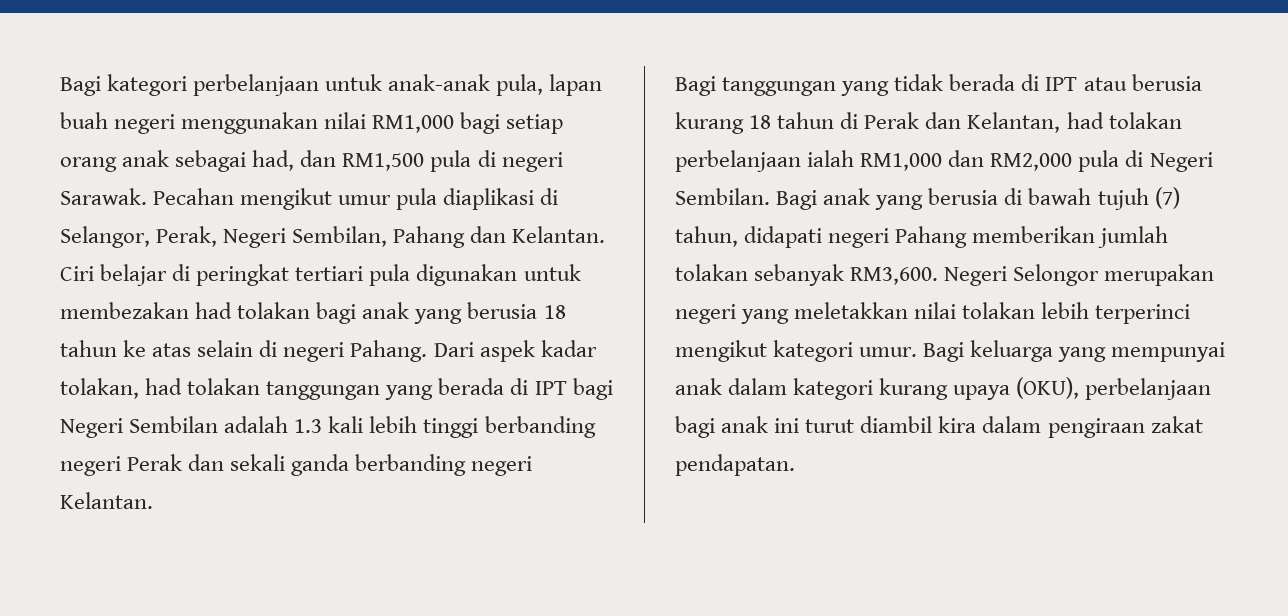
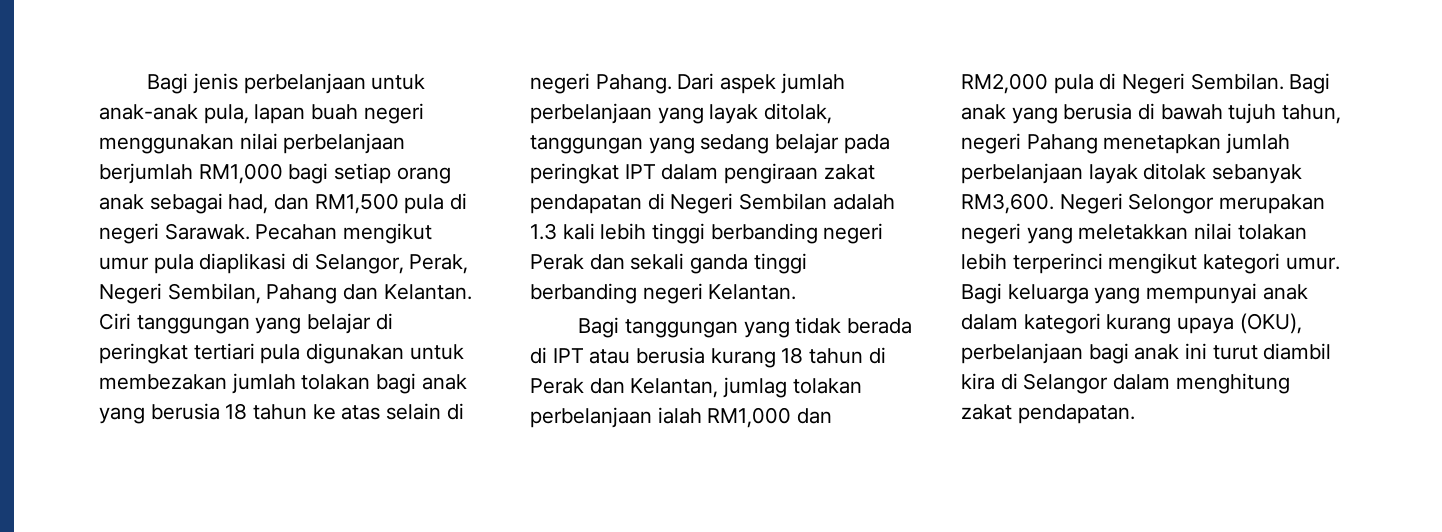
- Bagi kategori perbelanjaan untuk anak-anak pula, lapan buah negeri menggunakan nilai RM1,000 bagi setiap orang anak sebagai had, dan RM1,500 pula di negeri Sarawak.
+ Bagi jenis perbelanjaan untuk anak-anak pula, lapan buah negeri menggunakan nilai perbelanjaan berjumlah RM1,000 bagi setiap orang anak sebagai had, dan RM1,500 pula di negeri Sarawak.
- Ciri belajar di peringkat tertiari pula digunakan untuk membezakan had tolakan bagi anak yang berusia 18 tahun ke atas selain di negeri Pahang.
+ Ciri tanggungan yang belajar di peringkat tertiari pula digunakan untuk membezakan jumlah tolakan bagi anak yang berusia 18 tahun ke atas selain di negeri Pahang.
- Dari aspek kadar tolakan, had tolakan tanggungan yang berada di IPT bagi Negeri Sembilan adalah 1.3 kali lebih tinggi berbanding negeri Perak dan sekali ganda berbanding negeri Kelantan.
+ Dari aspek jumlah perbelanjaan yang layak ditolak, tanggungan yang sedang belajar pada peringkat IPT dalam pengiraan zakat pendapatan di Negeri Sembilan adalah 1.3 kali lebih tinggi berbanding negeri Perak dan sekali ganda tinggi berbanding negeri Kelantan.
- Bagi tanggungan yang tidak berada di IPT atau berusia kurang 18 tahun di Perak dan Kelantan, had tolakan perbelanjaan ialah RM1,000 dan RM2,000 pula di Negeri Sembilan.
+ Bagi tanggungan yang tidak berada di IPT atau berusia kurang 18 tahun di Perak dan Kelantan, jumlag tolakan perbelanjaan ialah RM1,000 dan RM2,000 pula di Negeri Sembilan.
- Bagi anak yang berusia di bawah tujuh (7) tahun, didapati negeri Pahang memberikan jumlah tolakan sebanyak RM3,600.
+ Bagi anak yang berusia di bawah tujuh tahun, negeri Pahang menetapkan jumlah perbelanjaan layak ditolak sebanyak RM3,600.
- Bagi keluarga yang mempunyai anak dalam kategori kurang upaya (OKU), perbelanjaan bagi anak ini turut diambil kira dalam pengiraan zakat pendapatan.
+ Bagi keluarga yang mempunyai anak dalam kategori kurang upaya (OKU), perbelanjaan bagi anak ini turut diambil kira di Selangor dalam menghitung zakat pendapatan.

